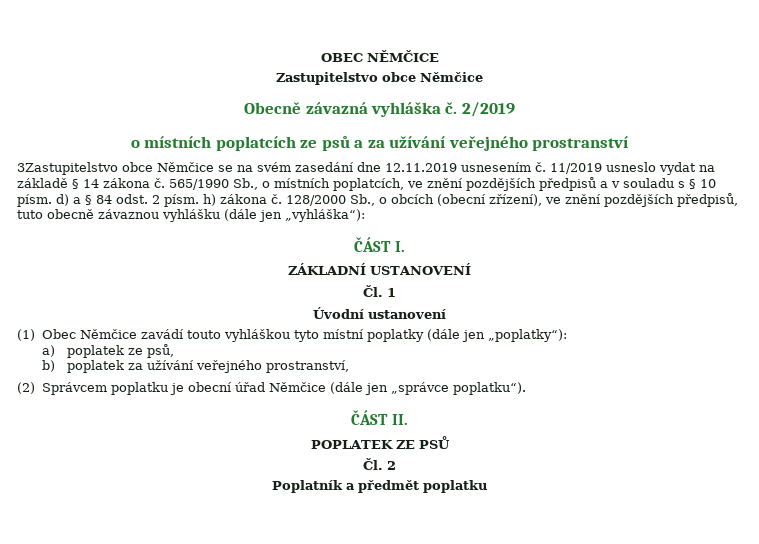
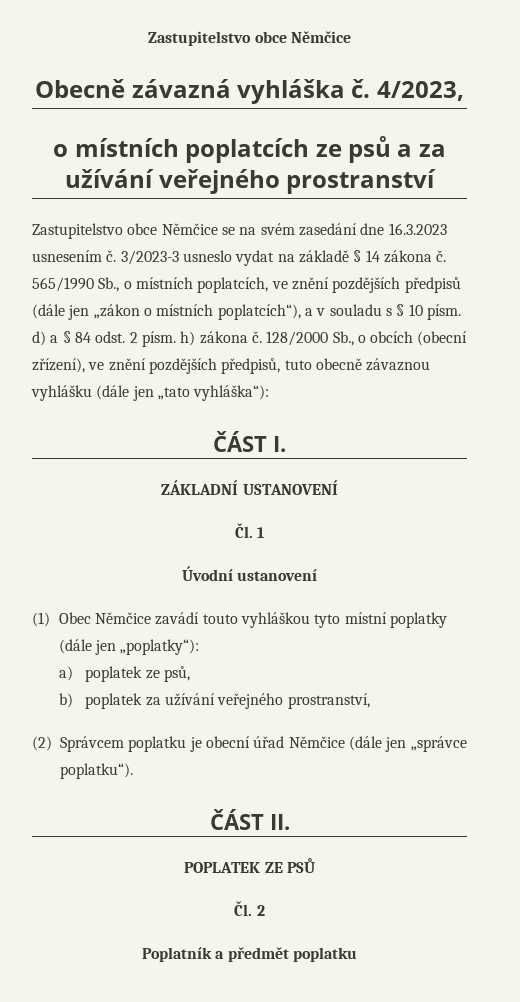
- OBEC NĚMČICE
- 2/2019
+ 4/2023,
- 3Zastupitelstvo obce Němčice se na svém zasedání dne 12.11.2019 usnesením č.
+ Zastupitelstvo obce Němčice se na svém zasedání dne 16.3.2023 usnesením č.
- 11/2019 usneslo vydat na základě § 14 zákona č.
+ 3/2023-3 usneslo vydat na základě § 14 zákona č.
- 565/1990 Sb., o místních poplatcích, ve znění pozdějších předpisů a v souladu s § 10 písm. d) a § 84 odst. 2 písm. h) zákona č.
+ 565/1990 Sb., o místních poplatcích, ve znění pozdějších předpisů (dále jen „zákon o místních poplatcích“), a v souladu s § 10 písm. d) a § 84 odst. 2 písm. h) zákona č.
- 128/2000 Sb., o obcích (obecní zřízení), ve znění pozdějších předpisů, tuto obecně závaznou vyhlášku (dále jen „vyhláška“):
+ 128/2000 Sb., o obcích (obecní zřízení), ve znění pozdějších předpisů, tuto obecně závaznou vyhlášku (dále jen „tato vyhláška“):

